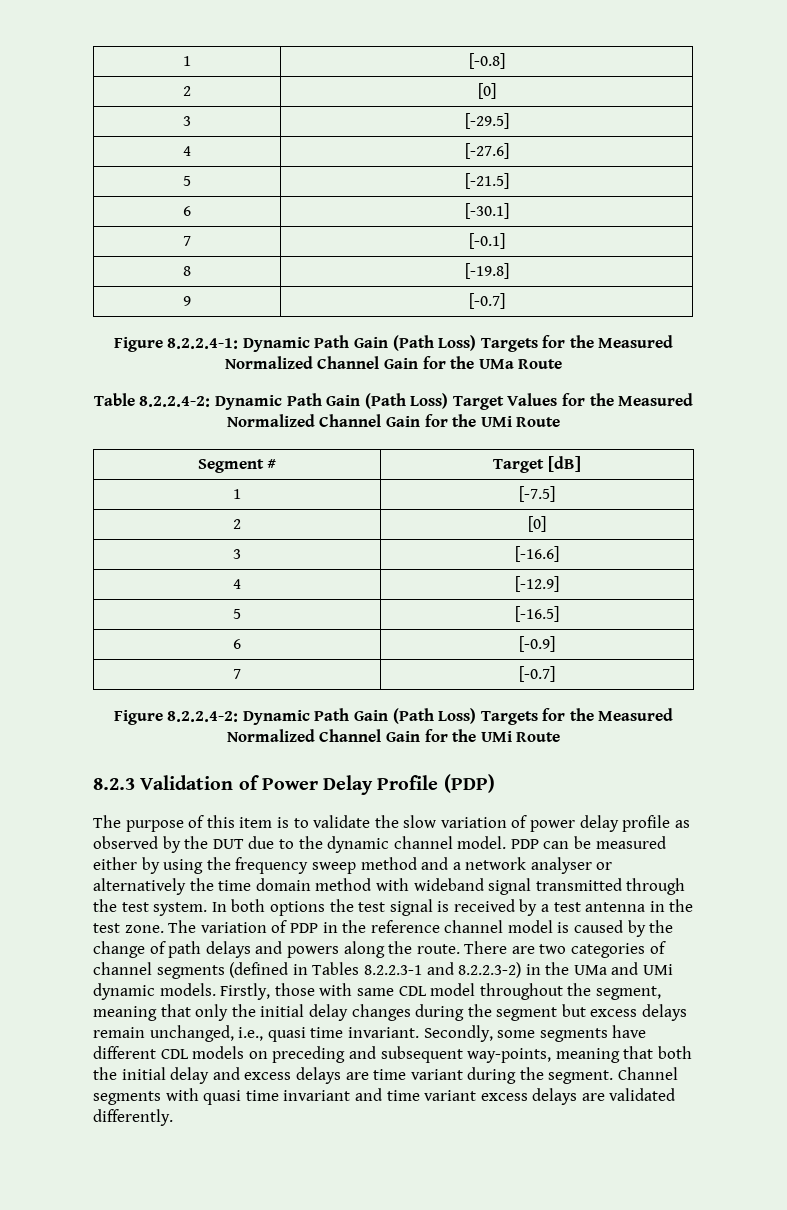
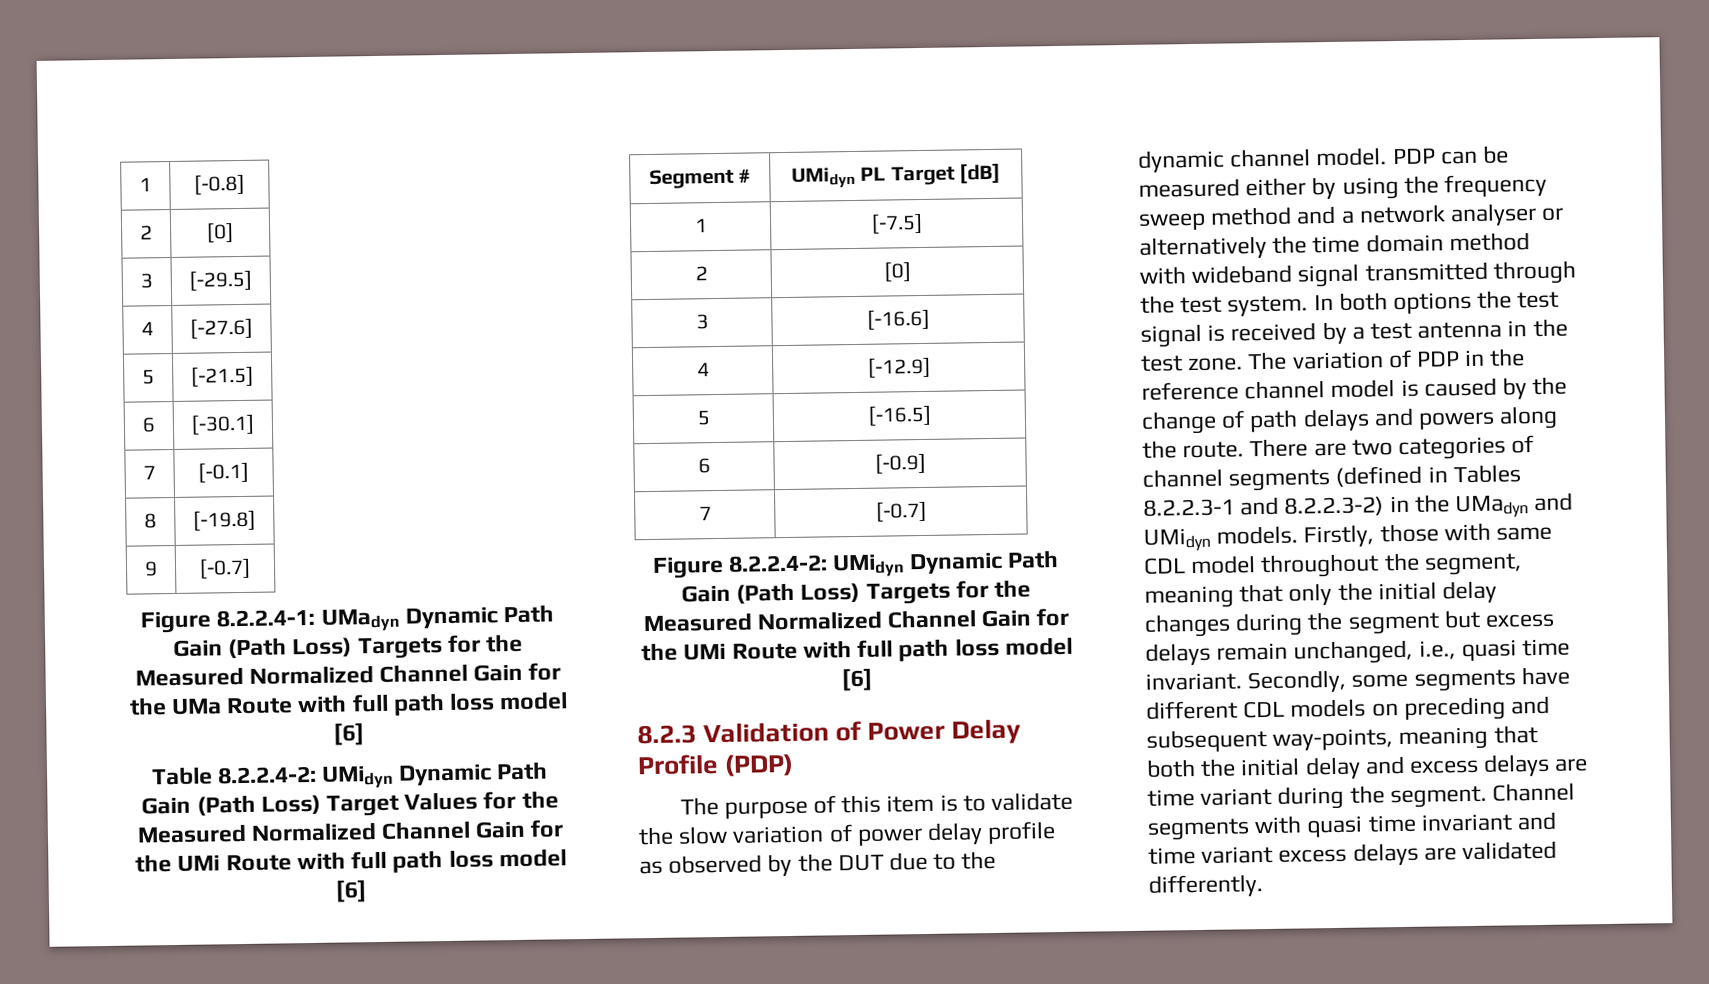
- Figure 8.2.2.4-1: Dynamic Path Gain (Path Loss) Targets for the Measured Normalized Channel Gain for the UMa Route
+ Figure 8.2.2.4-1: UMadyn Dynamic Path Gain (Path Loss) Targets for the Measured Normalized Channel Gain for the UMa Route with full path loss model [6]
- Table 8.2.2.4-2: Dynamic Path Gain (Path Loss) Target Values for the Measured Normalized Channel Gain for the UMi Route
+ Table 8.2.2.4-2: UMidyn Dynamic Path Gain (Path Loss) Target Values for the Measured Normalized Channel Gain for the UMi Route with full path loss model [6]
- Segment # | Target [dB]
+ Segment # | UMidyn PL Target [dB]
- Figure 8.2.2.4-2: Dynamic Path Gain (Path Loss) Targets for the Measured Normalized Channel Gain for the UMi Route
+ Figure 8.2.2.4-2: UMidyn Dynamic Path Gain (Path Loss) Targets for the Measured Normalized Channel Gain for the UMi Route with full path loss model [6]
- There are two categories of channel segments (defined in Tables 8.2.2.3-1 and 8.2.2.3-2) in the UMa and UMi dynamic models.
+ There are two categories of channel segments (defined in Tables 8.2.2.3-1 and 8.2.2.3-2) in the UMadyn and UMidyn models.

